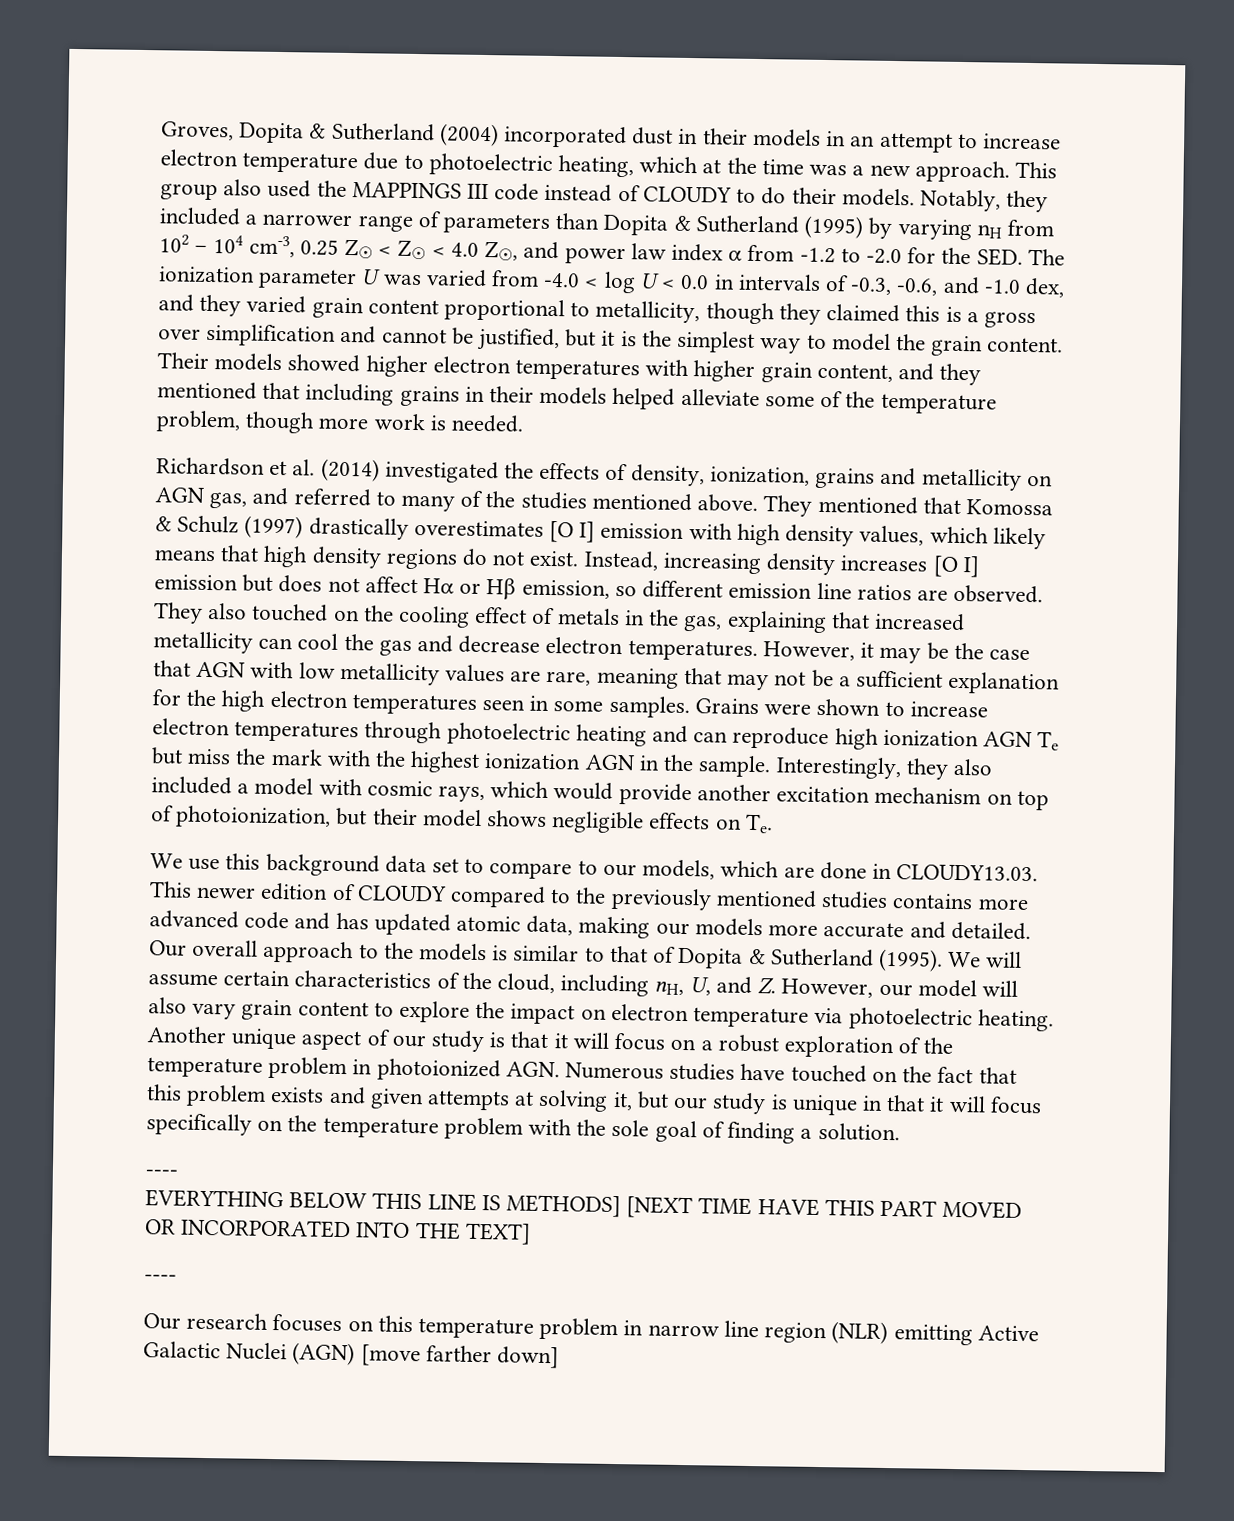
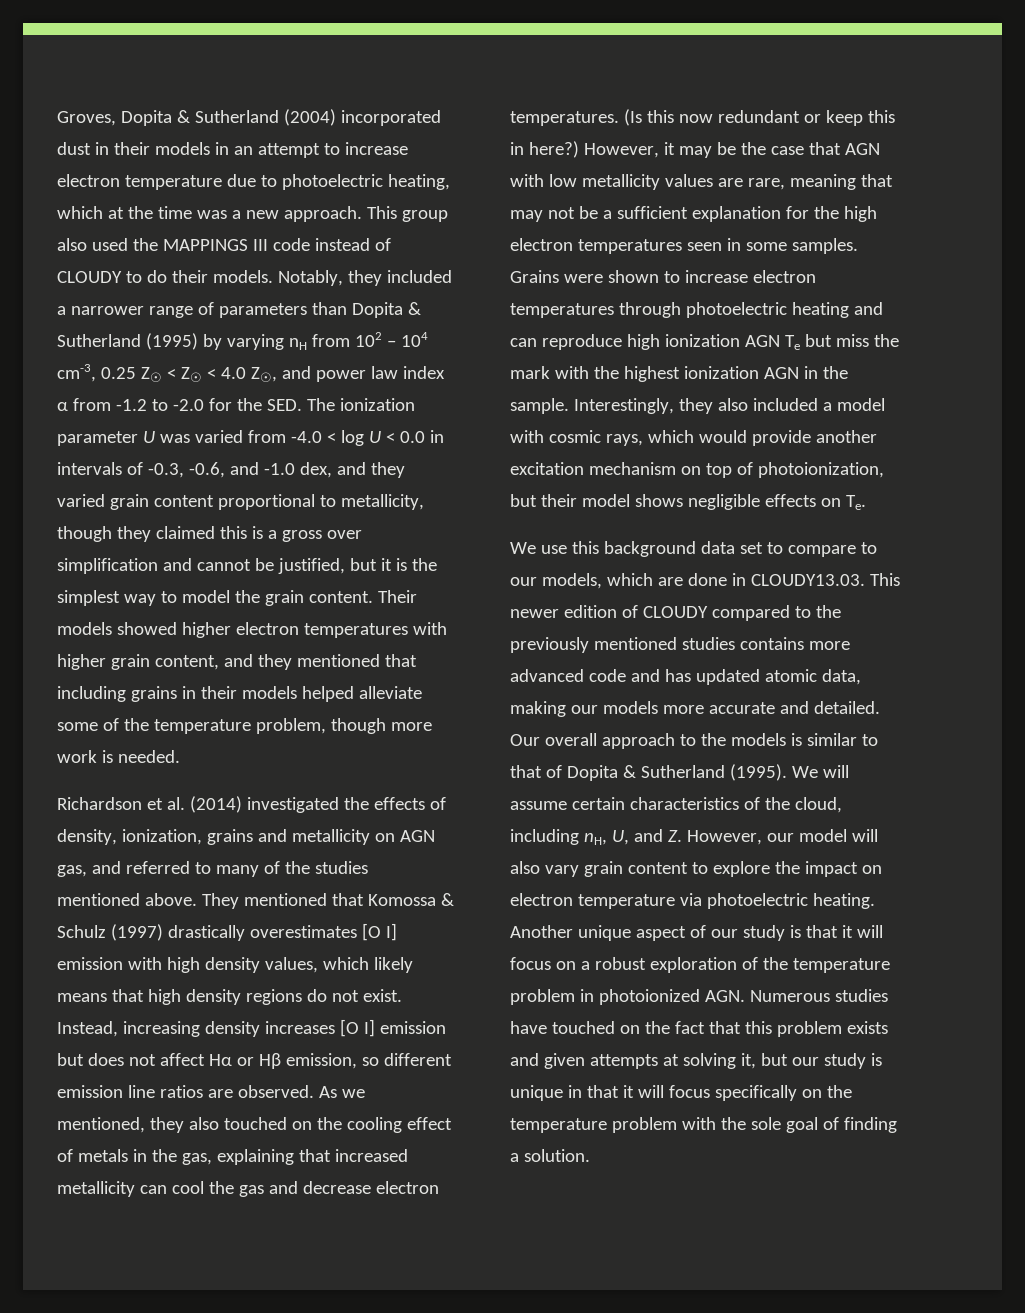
- They also touched on the cooling effect of metals in the gas, explaining that increased metallicity can cool the gas and decrease electron temperatures.
+ As we mentioned, they also touched on the cooling effect of metals in the gas, explaining that increased metallicity can cool the gas and decrease electron temperatures.
+ (Is this now redundant or keep this in here?)
  Another unique aspect of our study is that it will focus on a robust exploration of the temperature problem in photoionized AGN. Numerous studies have touched on the fact that this problem exists and given attempts at solving it, but our study is unique in that it will focus specifically on the temperature problem with the sole goal of finding a solution.
- ----
- EVERYTHING BELOW THIS LINE IS METHODS] [NEXT TIME HAVE THIS PART MOVED OR INCORPORATED INTO THE TEXT]
- ----
- Our research focuses on this temperature problem in narrow line region (NLR) emitting Active Galactic Nuclei (AGN) [move farther down]

